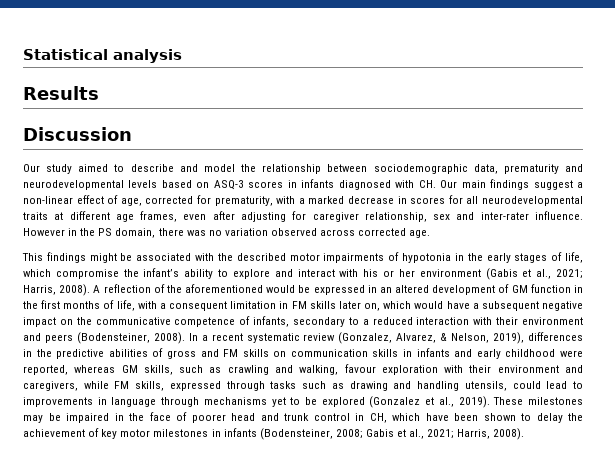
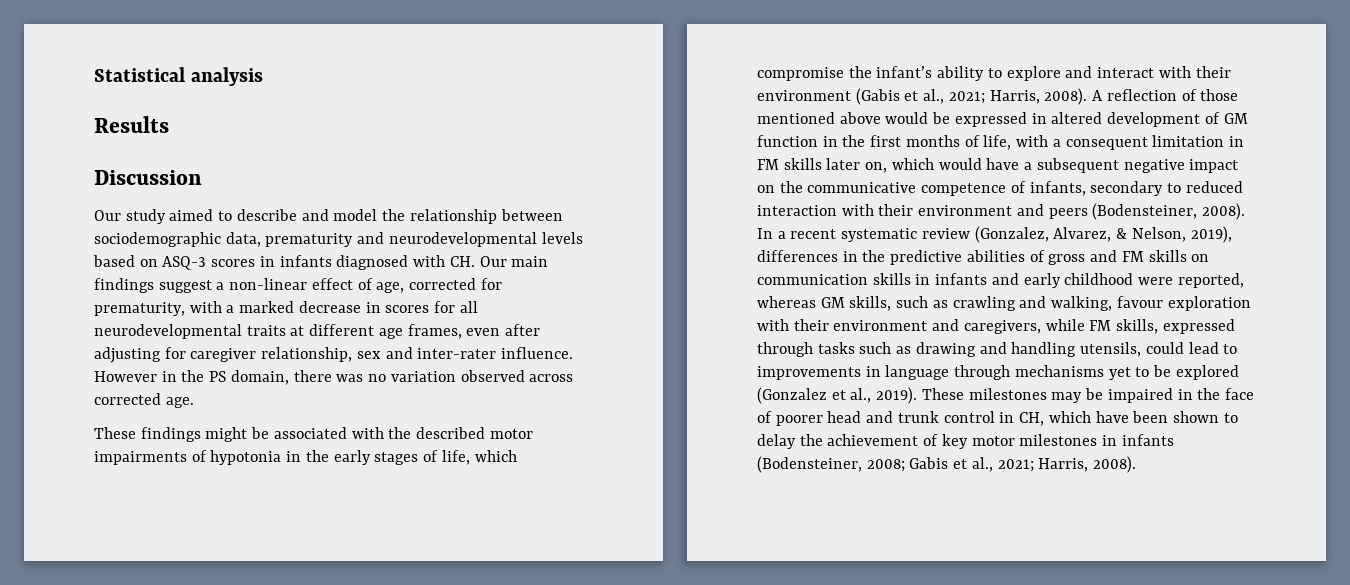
- This findings might be associated with the described motor impairments of hypotonia in the early stages of life, which compromise the infant’s ability to explore and interact with his or her environment (Gabis et al., 2021; Harris, 2008).
+ These findings might be associated with the described motor impairments of hypotonia in the early stages of life, which compromise the infant’s ability to explore and interact with their environment (Gabis et al., 2021; Harris, 2008).
- A reflection of the aforementioned would be expressed in an altered development of GM function in the first months of life, with a consequent limitation in FM skills later on, which would have a subsequent negative impact on the communicative competence of infants, secondary to a reduced interaction with their environment and peers (Bodensteiner, 2008).
+ A reflection of those mentioned above would be expressed in altered development of GM function in the first months of life, with a consequent limitation in FM skills later on, which would have a subsequent negative impact on the communicative competence of infants, secondary to reduced interaction with their environment and peers (Bodensteiner, 2008).

